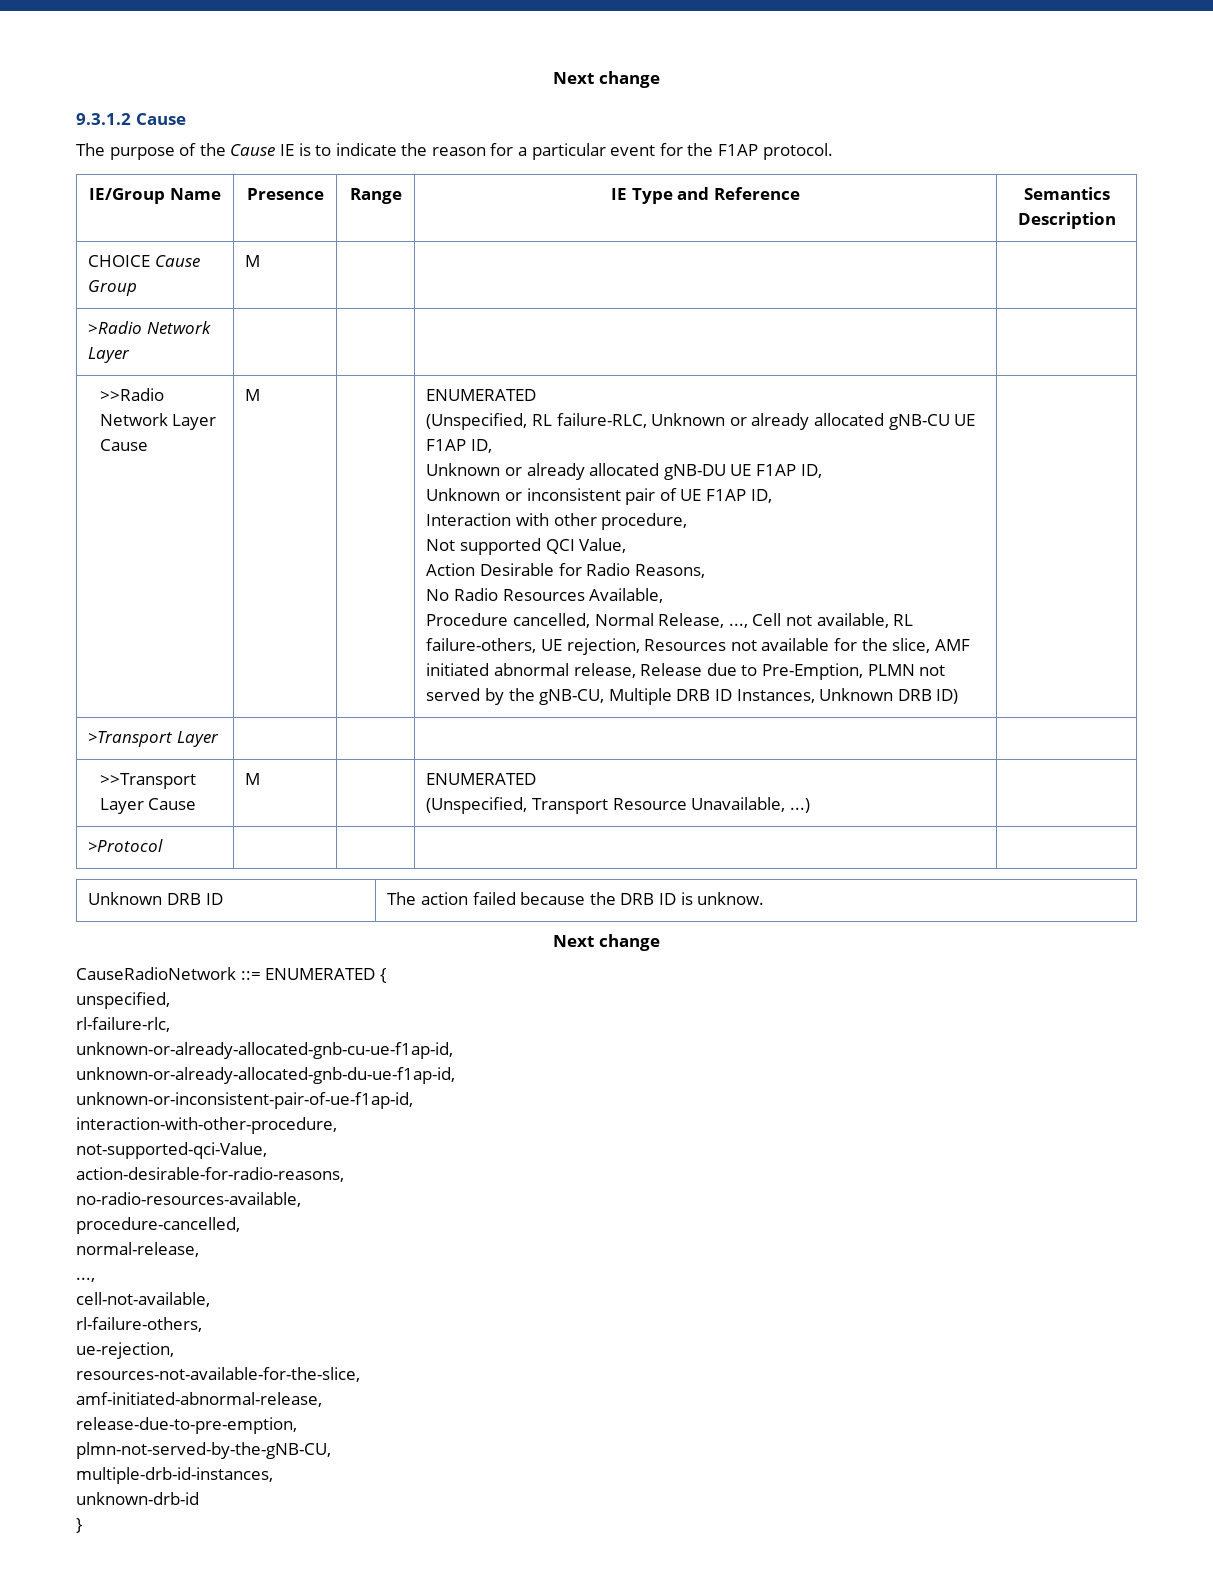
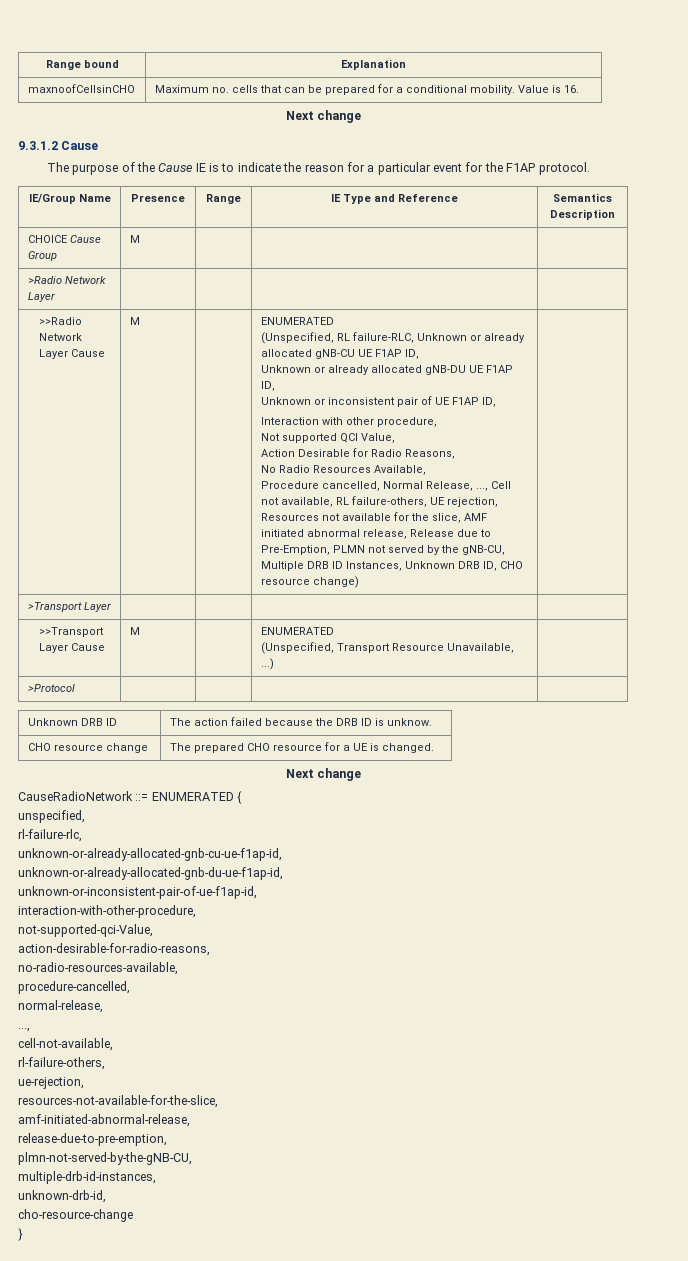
+ Range bound | Explanation
+ maxnoofCellsinCHO | Maximum no. cells that can be prepared for a conditional mobility. Value is 16.
- Procedure cancelled, Normal Release, ..., Cell not available, RL failure-others, UE rejection, Resources not available for the slice, AMF initiated abnormal release, Release due to Pre-Emption, PLMN not served by the gNB-CU, Multiple DRB ID Instances, Unknown DRB ID)
+ Procedure cancelled, Normal Release, ..., Cell not available, RL failure-others, UE rejection, Resources not available for the slice, AMF initiated abnormal release, Release due to Pre-Emption, PLMN not served by the gNB-CU, Multiple DRB ID Instances, Unknown DRB ID, CHO resource change)
+ CHO resource change | The prepared CHO resource for a UE is changed.
- unknown-drb-id
+ unknown-drb-id,
+ cho-resource-change

